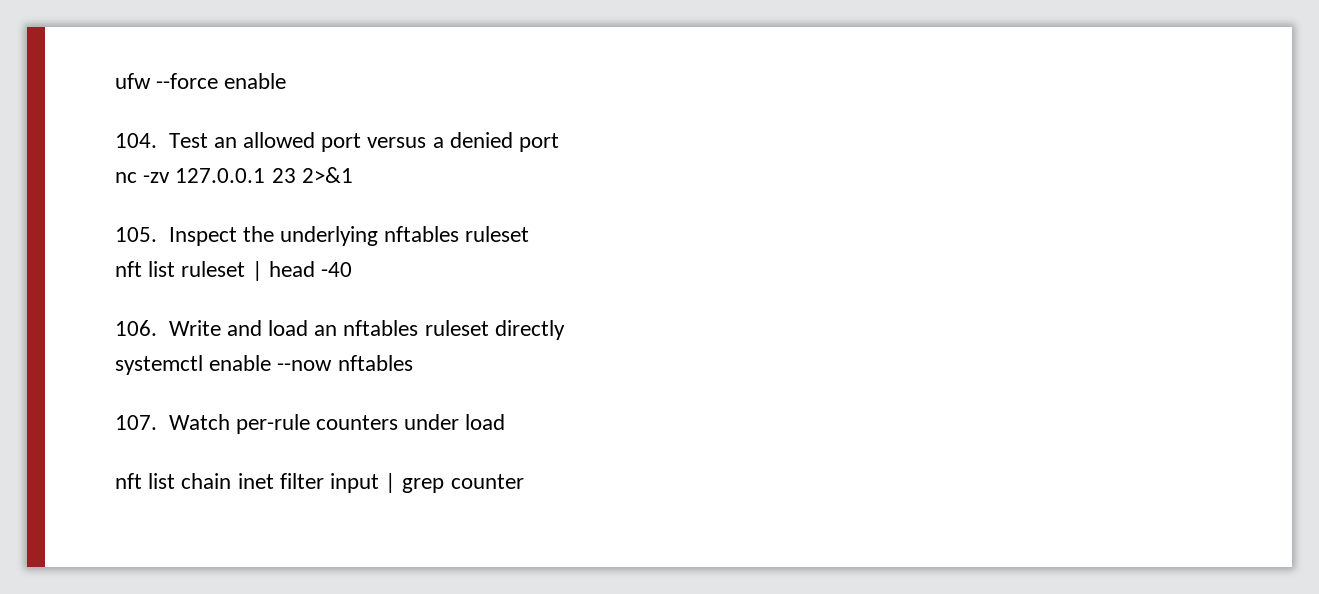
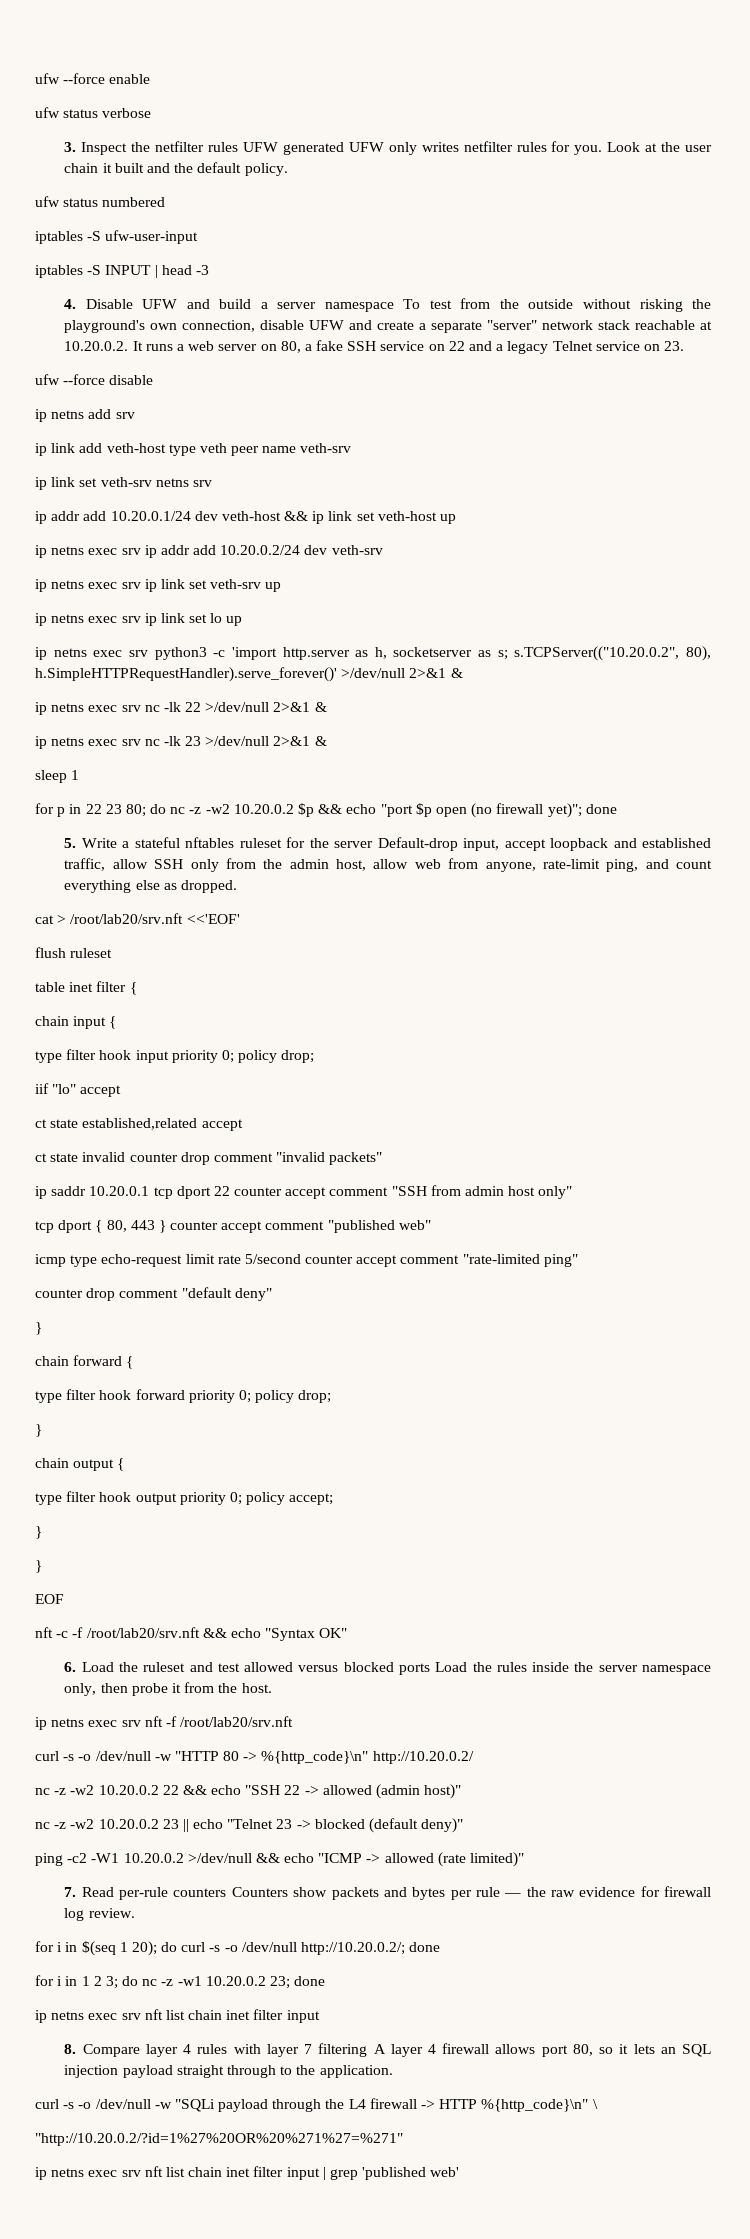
- 104. Test an allowed port versus a denied port
- nc -zv 127.0.0.1 23 2>&1
- 105. Inspect the underlying nftables ruleset
- nft list ruleset | head -40
- 106. Write and load an nftables ruleset directly
- systemctl enable --now nftables
- 107. Watch per-rule counters under load
- nft list chain inet filter input | grep counter
+ ufw status verbose
+ 3. Inspect the netfilter rules UFW generated UFW only writes netfilter rules for you. Look at the user chain it built and the default policy.
+ ufw status numbered
+ iptables -S ufw-user-input
+ iptables -S INPUT | head -3
+ 4. Disable UFW and build a server namespace To test from the outside without risking the playground's own connection, disable UFW and create a separate "server" network stack reachable at 10.20.0.2. It runs a web server on 80, a fake SSH service on 22 and a legacy Telnet service on 23.
+ ufw --force disable
+ ip netns add srv
+ ip link add veth-host type veth peer name veth-srv
+ ip link set veth-srv netns srv
+ ip addr add 10.20.0.1/24 dev veth-host && ip link set veth-host up
+ ip netns exec srv ip addr add 10.20.0.2/24 dev veth-srv
+ ip netns exec srv ip link set veth-srv up
+ ip netns exec srv ip link set lo up
+ ip netns exec srv python3 -c 'import http.server as h, socketserver as s; s.TCPServer(("10.20.0.2", 80), h.SimpleHTTPRequestHandler).serve_forever()' >/dev/null 2>&1 &
+ ip netns exec srv nc -lk 22 >/dev/null 2>&1 &
+ ip netns exec srv nc -lk 23 >/dev/null 2>&1 &
+ sleep 1
+ for p in 22 23 80; do nc -z -w2 10.20.0.2 $p && echo "port $p open (no firewall yet)"; done
+ 5. Write a stateful nftables ruleset for the server Default-drop input, accept loopback and established traffic, allow SSH only from the admin host, allow web from anyone, rate-limit ping, and count everything else as dropped.
+ cat > /root/lab20/srv.nft <<'EOF'
+ flush ruleset
+ table inet filter {
+ chain input {
+ type filter hook input priority 0; policy drop;
+ iif "lo" accept
+ ct state established,related accept
+ ct state invalid counter drop comment "invalid packets"
+ ip saddr 10.20.0.1 tcp dport 22 counter accept comment "SSH from admin host only"
+ tcp dport { 80, 443 } counter accept comment "published web"
+ icmp type echo-request limit rate 5/second counter accept comment "rate-limited ping"
+ counter drop comment "default deny"
+ }
+ chain forward {
+ type filter hook forward priority 0; policy drop;
+ }
+ chain output {
+ type filter hook output priority 0; policy accept;
+ }
+ }
+ EOF
+ nft -c -f /root/lab20/srv.nft && echo "Syntax OK"
+ 6. Load the ruleset and test allowed versus blocked ports Load the rules inside the server namespace only, then probe it from the host.
+ ip netns exec srv nft -f /root/lab20/srv.nft
+ curl -s -o /dev/null -w "HTTP 80 -> %{http_code}\n" http://10.20.0.2/
+ nc -z -w2 10.20.0.2 22 && echo "SSH 22 -> allowed (admin host)"
+ nc -z -w2 10.20.0.2 23 || echo "Telnet 23 -> blocked (default deny)"
+ ping -c2 -W1 10.20.0.2 >/dev/null && echo "ICMP -> allowed (rate limited)"
+ 7. Read per-rule counters Counters show packets and bytes per rule — the raw evidence for firewall log review.
+ for i in $(seq 1 20); do curl -s -o /dev/null http://10.20.0.2/; done
+ for i in 1 2 3; do nc -z -w1 10.20.0.2 23; done
+ ip netns exec srv nft list chain inet filter input
+ 8. Compare layer 4 rules with layer 7 filtering A layer 4 firewall allows port 80, so it lets an SQL injection payload straight through to the application.
+ curl -s -o /dev/null -w "SQLi payload through the L4 firewall -> HTTP %{http_code}\n" \
+ "http://10.20.0.2/?id=1%27%20OR%20%271%27=%271"
+ ip netns exec srv nft list chain inet filter input | grep 'published web'

